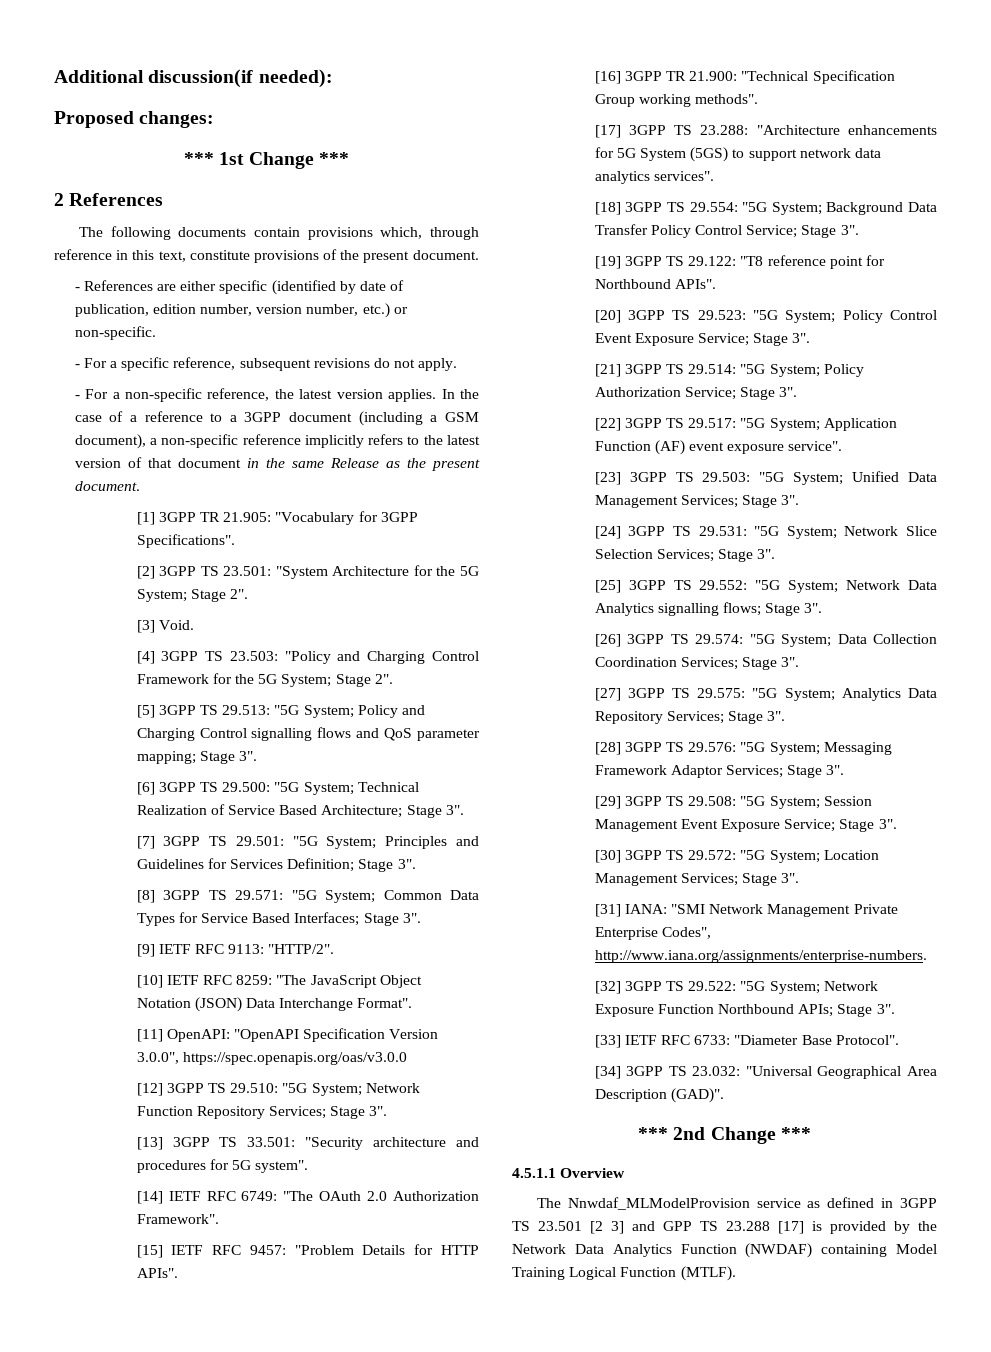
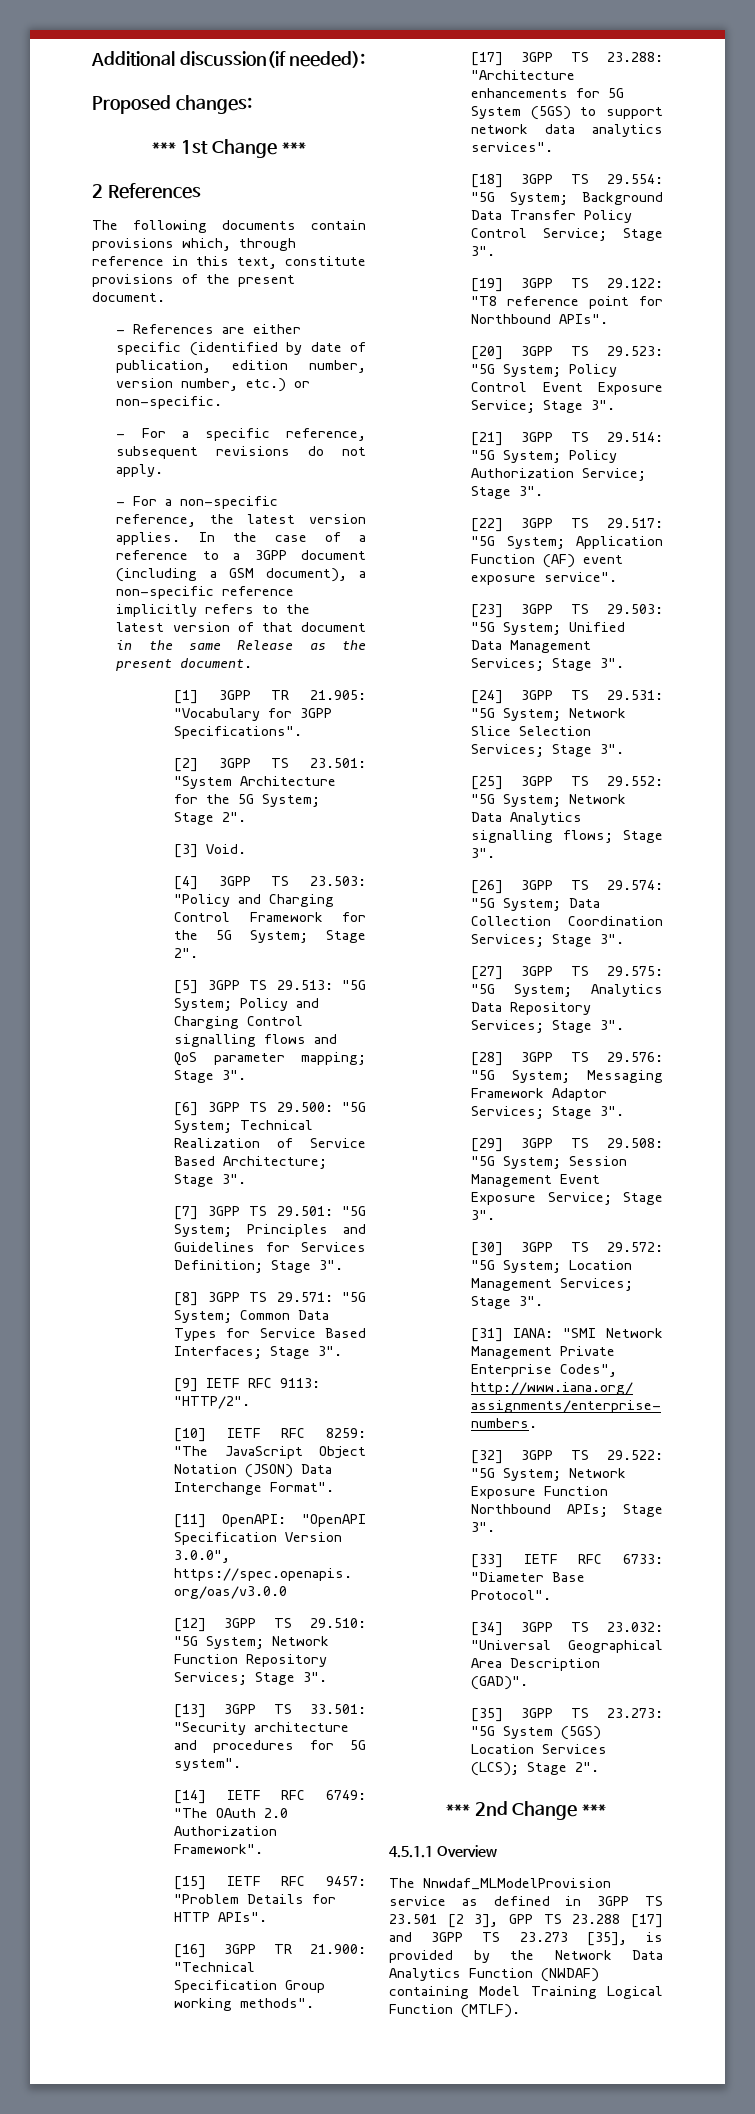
+ [35] 3GPP TS 23.273: "5G System (5GS) Location Services (LCS); Stage 2".
- The Nnwdaf_MLModelProvision service as defined in 3GPP TS 23.501 [2 3] and GPP TS 23.288 [17] is provided by the Network Data Analytics Function (NWDAF) containing Model Training Logical Function (MTLF).
+ The Nnwdaf_MLModelProvision service as defined in 3GPP TS 23.501 [2 3], GPP TS 23.288 [17] and 3GPP TS 23.273 [35], is provided by the Network Data Analytics Function (NWDAF) containing Model Training Logical Function (MTLF).

